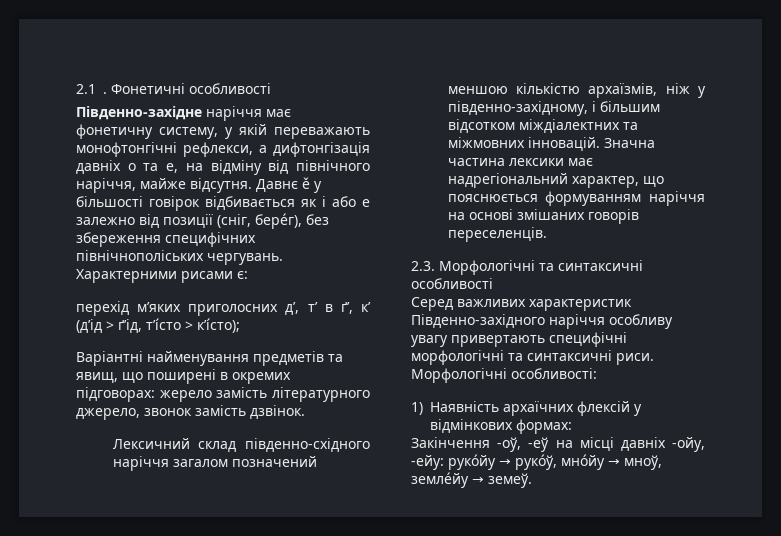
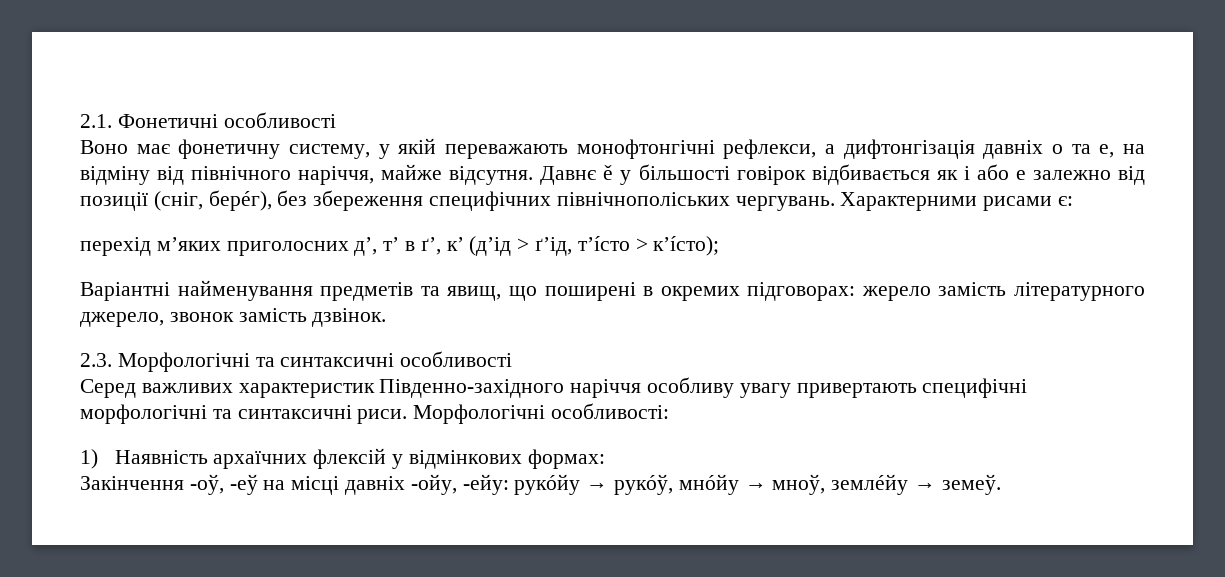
- 2.1 . Фонетичні особливості
+ 2.1. Фонетичні особливості
- Південно-західне наріччя має фонетичну систему, у якій переважають монофтонгічні рефлекси, а дифтонгізація давніх о та е, на відміну від північного наріччя, майже відсутня.
+ Воно має фонетичну систему, у якій переважають монофтонгічні рефлекси, а дифтонгізація давніх о та е, на відміну від північного наріччя, майже відсутня.
- Лексичний склад південно-східного наріччя загалом позначений меншою кількістю архаїзмів, ніж у південно-західному, і більшим відсотком міждіалектних та міжмовних інновацій. Значна частина лексики має надрегіональний характер, що пояснюється формуванням наріччя на основі змішаних говорів переселенців.

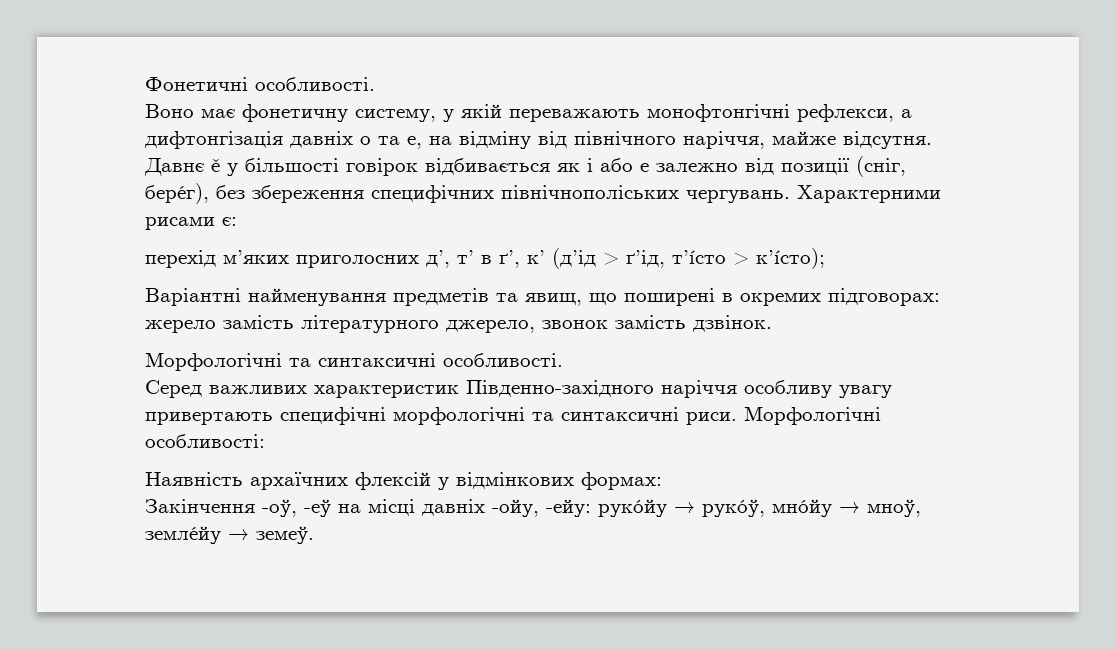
- 2.1. Фонетичні особливості
+ Фонетичні особливості.
- 2.3. Морфологічні та синтаксичні особливості
+ Морфологічні та синтаксичні особливості.
- 1) Наявність архаїчних флексій у відмінкових формах:
+ Наявність архаїчних флексій у відмінкових формах:

